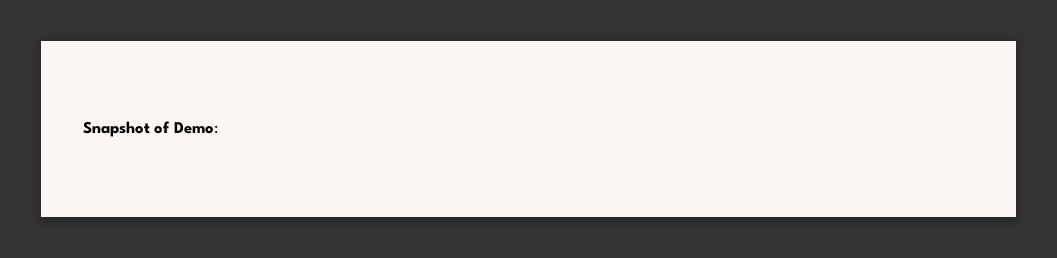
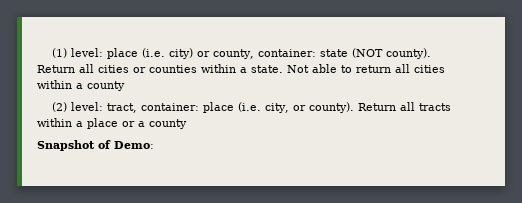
+ (1) level: place (i.e. city) or county, container: state (NOT county). Return all cities or counties within a state. Not able to return all cities within a county
+ (2) level: tract, container: place (i.e. city, or county). Return all tracts within a place or a county

